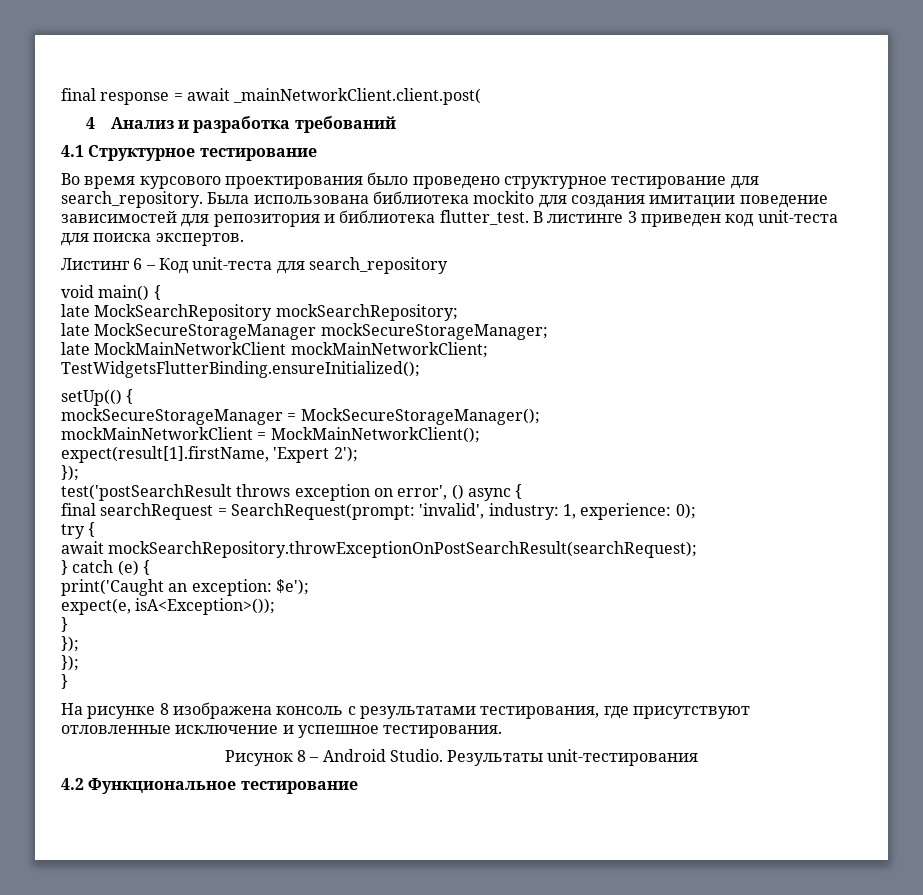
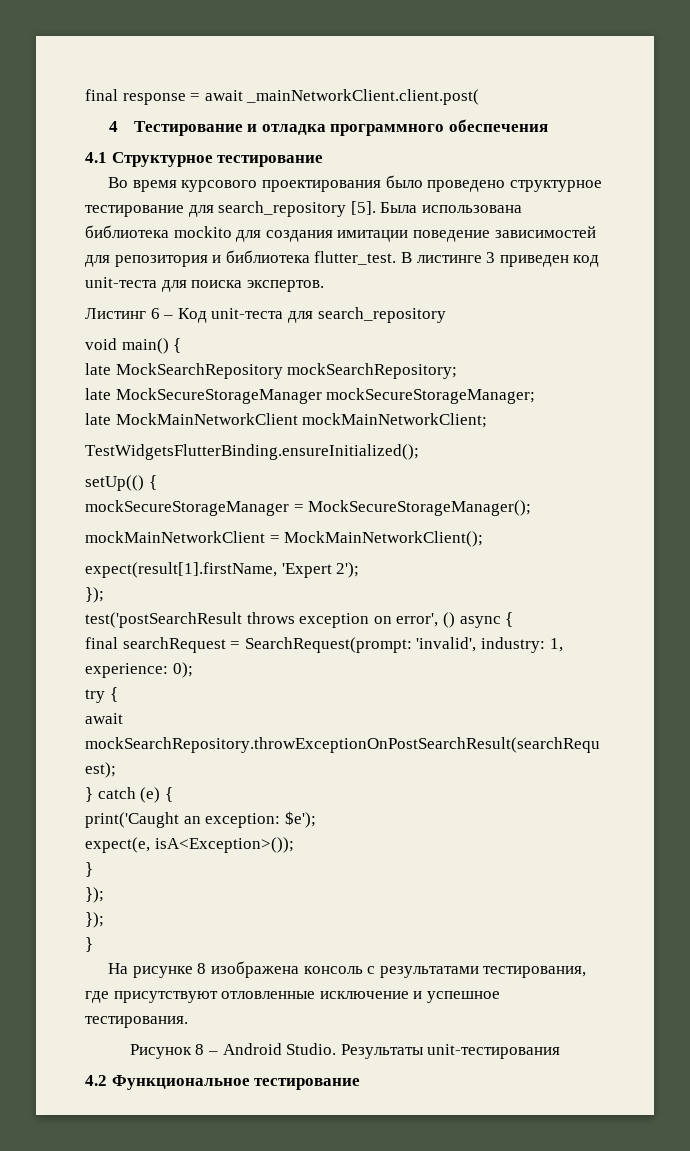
- 4 Анализ и разработка требований
+ 4 Тестирование и отладка программного обеспечения
- Во время курсового проектирования было проведено структурное тестирование для search_repository.
+ Во время курсового проектирования было проведено структурное тестирование для search_repository [5].

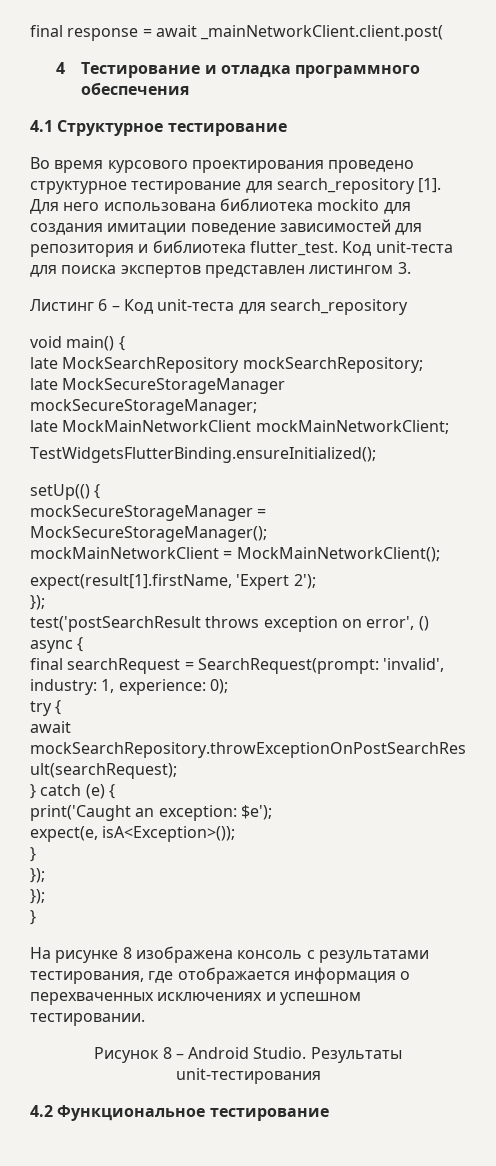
- Во время курсового проектирования было проведено структурное тестирование для search_repository [5]. Была использована библиотека mockito для создания имитации поведение зависимостей для репозитория и библиотека flutter_test.
+ Во время курсового проектирования проведено структурное тестирование для search_repository [1]. Для него использована библиотека mockito для создания имитации поведение зависимостей для репозитория и библиотека flutter_test.
- В листинге 3 приведен код unit-теста для поиска экспертов.
+ Код unit-теста для поиска экспертов представлен листингом 3.
- На рисунке 8 изображена консоль с результатами тестирования, где присутствуют отловленные исключение и успешное тестирования.
+ На рисунке 8 изображена консоль с результатами тестирования, где отображается информация о перехваченных исключениях и успешном тестировании.

